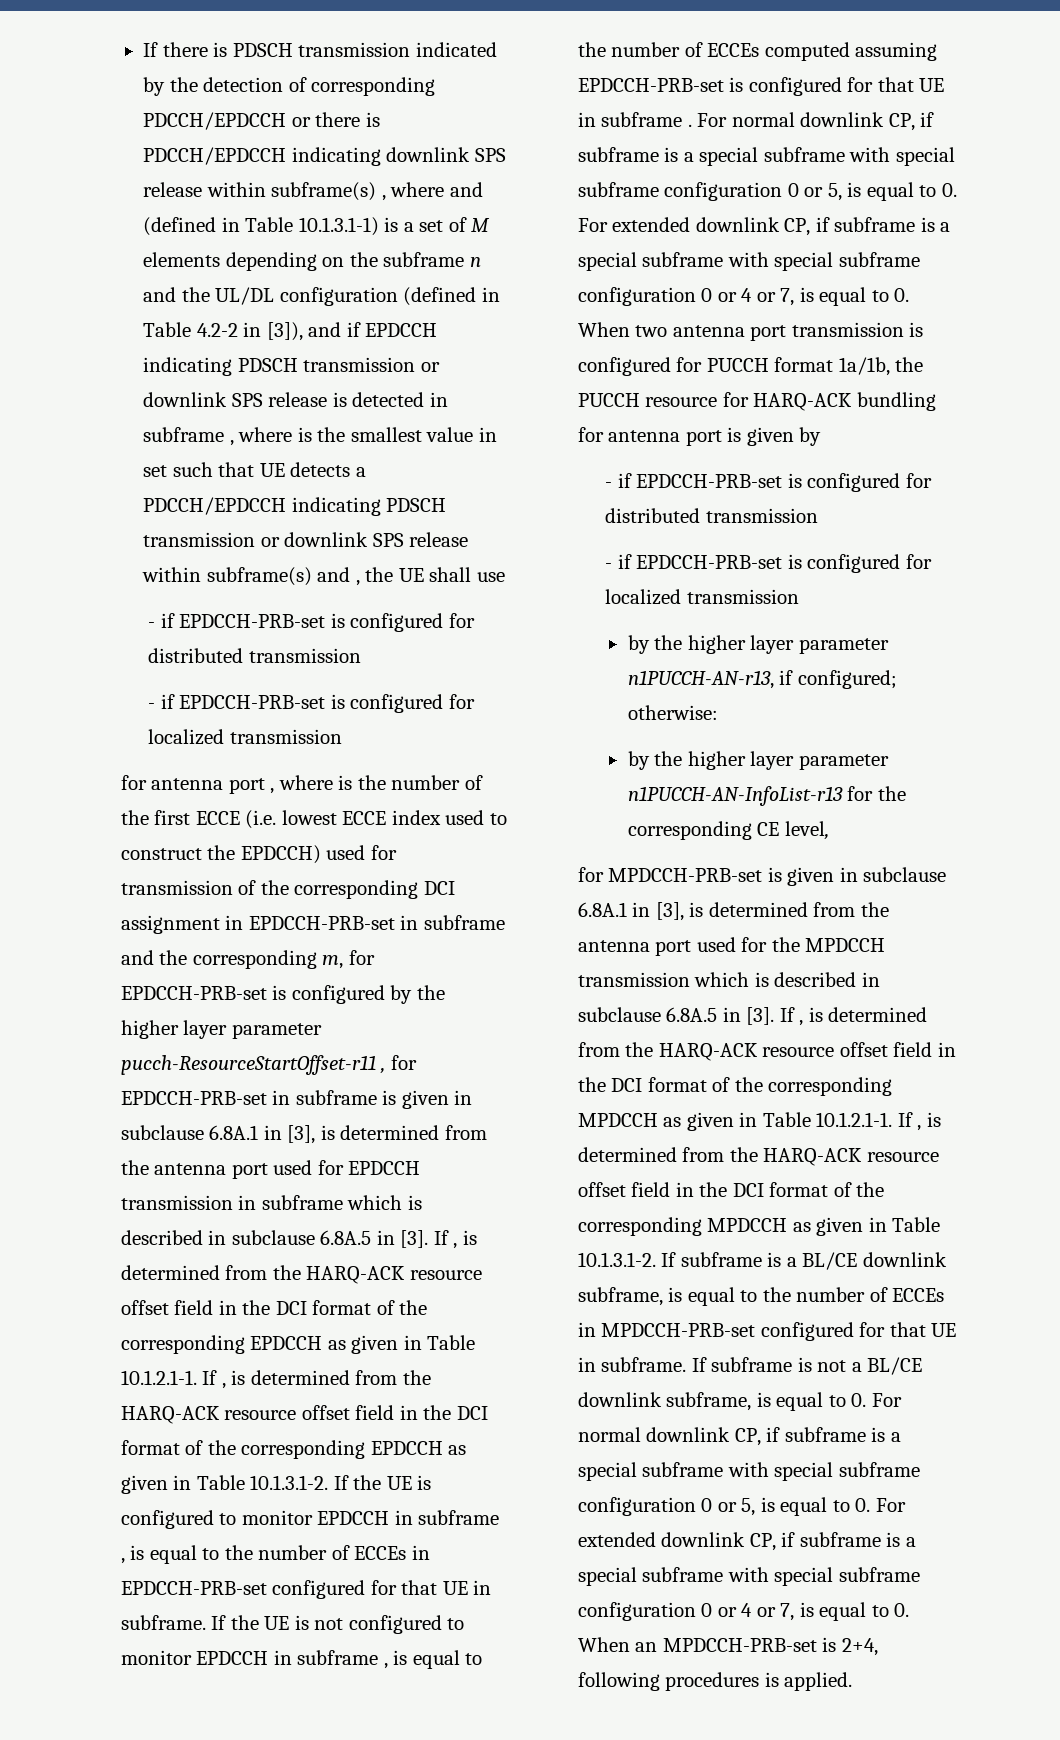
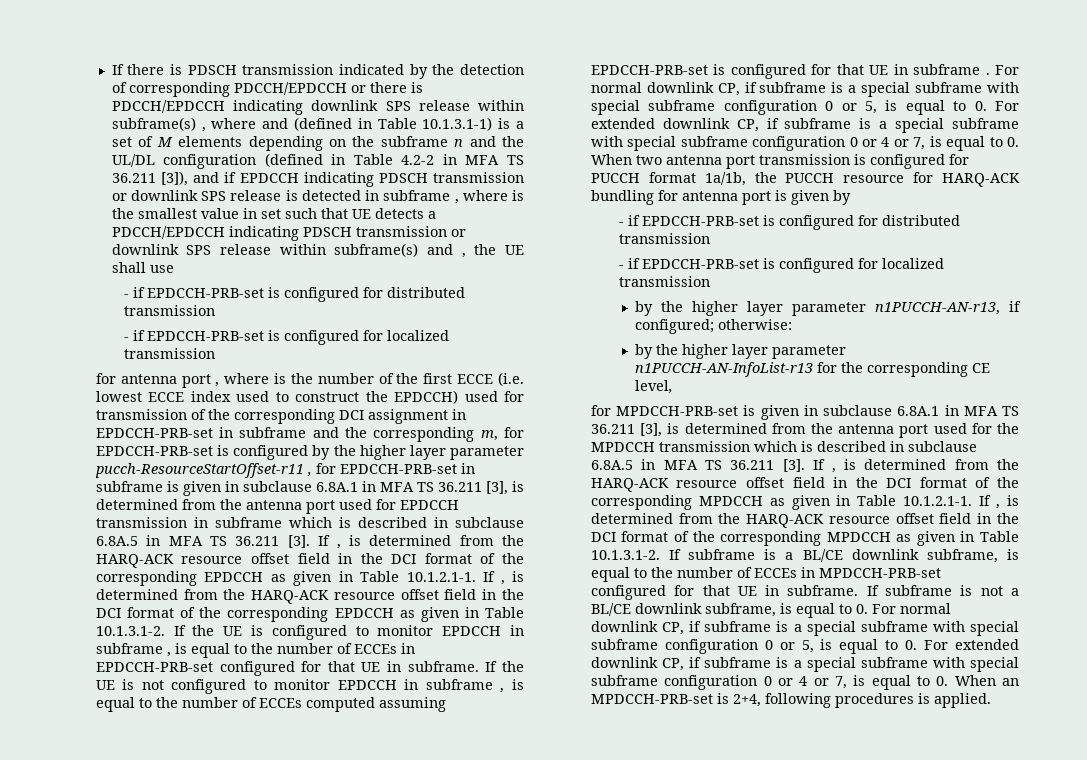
- If there is PDSCH transmission indicated by the detection of corresponding PDCCH/EPDCCH or there is PDCCH/EPDCCH indicating downlink SPS release within subframe(s) , where and (defined in Table 10.1.3.1-1) is a set of M elements depending on the subframe n and the UL/DL configuration (defined in Table 4.2-2 in [3]), and if EPDCCH indicating PDSCH transmission or downlink SPS release is detected in subframe , where is the smallest value in set such that UE detects a PDCCH/EPDCCH indicating PDSCH transmission or downlink SPS release within subframe(s) and , the UE shall use
+ If there is PDSCH transmission indicated by the detection of corresponding PDCCH/EPDCCH or there is PDCCH/EPDCCH indicating downlink SPS release within subframe(s) , where and (defined in Table 10.1.3.1-1) is a set of M elements depending on the subframe n and the UL/DL configuration (defined in Table 4.2-2 in MFA TS 36.211 [3]), and if EPDCCH indicating PDSCH transmission or downlink SPS release is detected in subframe , where is the smallest value in set such that UE detects a PDCCH/EPDCCH indicating PDSCH transmission or downlink SPS release within subframe(s) and , the UE shall use
- for antenna port , where is the number of the first ECCE (i.e. lowest ECCE index used to construct the EPDCCH) used for transmission of the corresponding DCI assignment in EPDCCH-PRB-set in subframe and the corresponding m, for EPDCCH-PRB-set is configured by the higher layer parameter pucch-ResourceStartOffset-r11 , for EPDCCH-PRB-set in subframe is given in subclause 6.8A.1 in [3], is determined from the antenna port used for EPDCCH transmission in subframe which is described in subclause 6.8A.5 in [3].
+ for antenna port , where is the number of the first ECCE (i.e. lowest ECCE index used to construct the EPDCCH) used for transmission of the corresponding DCI assignment in EPDCCH-PRB-set in subframe and the corresponding m, for EPDCCH-PRB-set is configured by the higher layer parameter pucch-ResourceStartOffset-r11 , for EPDCCH-PRB-set in subframe is given in subclause 6.8A.1 in MFA TS 36.211 [3], is determined from the antenna port used for EPDCCH transmission in subframe which is described in subclause 6.8A.5 in MFA TS 36.211 [3].
- for MPDCCH-PRB-set is given in subclause 6.8A.1 in [3], is determined from the antenna port used for the MPDCCH transmission which is described in subclause 6.8A.5 in [3].
+ for MPDCCH-PRB-set is given in subclause 6.8A.1 in MFA TS 36.211 [3], is determined from the antenna port used for the MPDCCH transmission which is described in subclause 6.8A.5 in MFA TS 36.211 [3].

